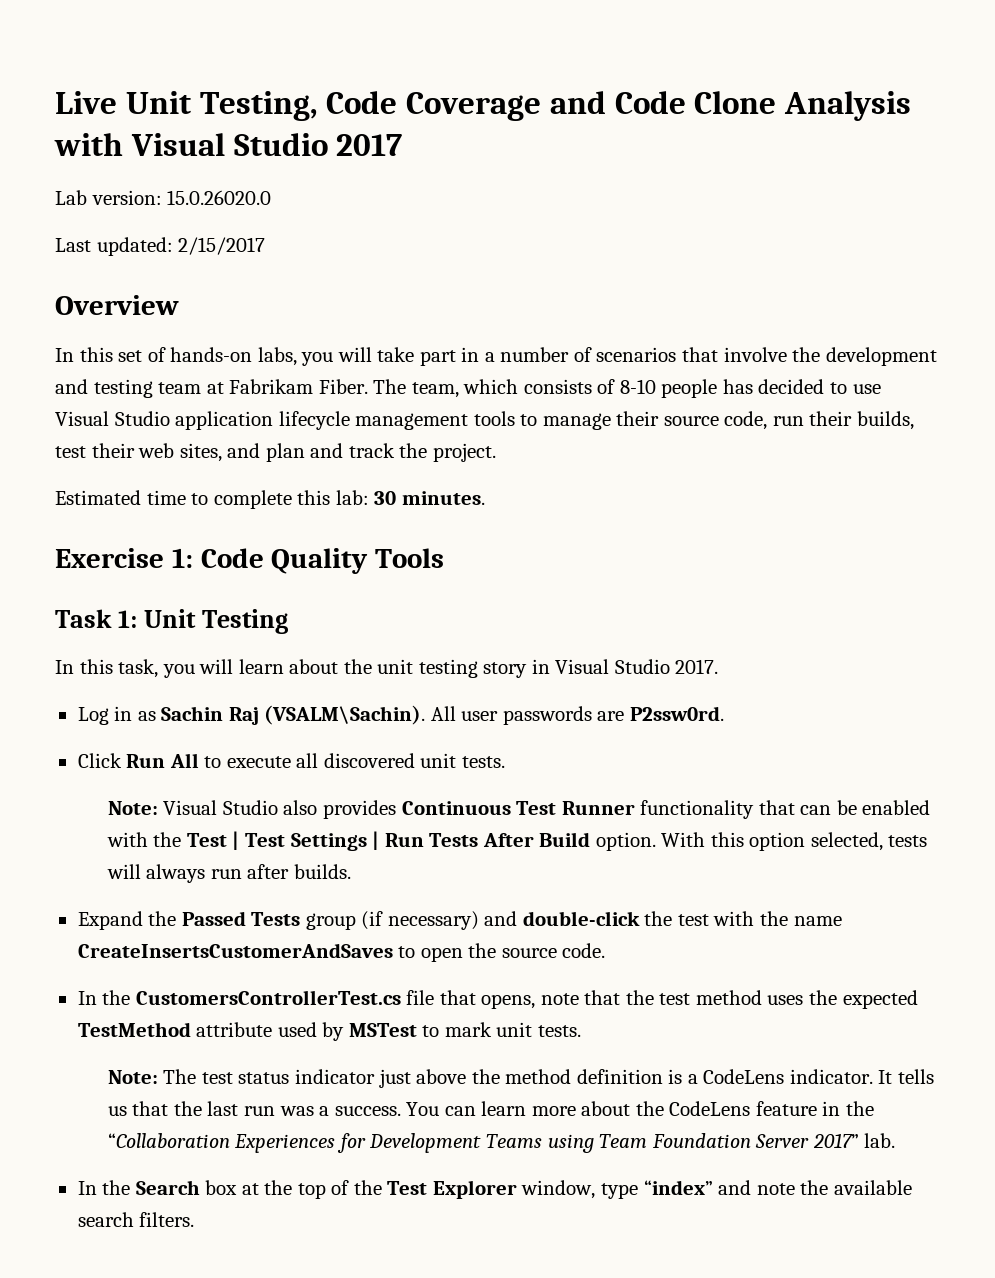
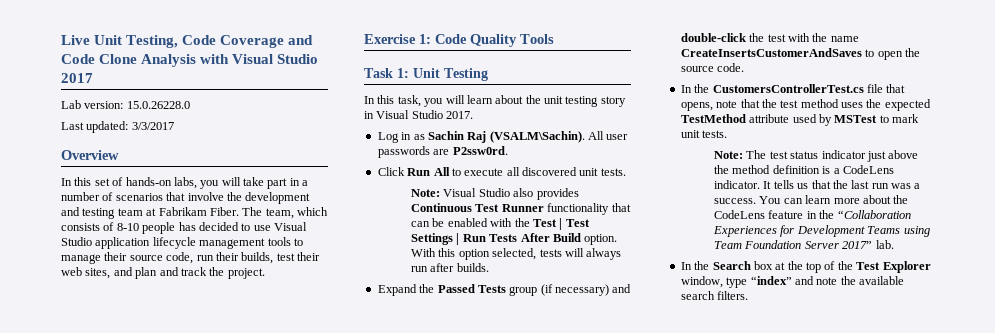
- Lab version: 15.0.26020.0
+ Lab version: 15.0.26228.0
- Last updated: 2/15/2017
+ Last updated: 3/3/2017
- Estimated time to complete this lab: 30 minutes.

